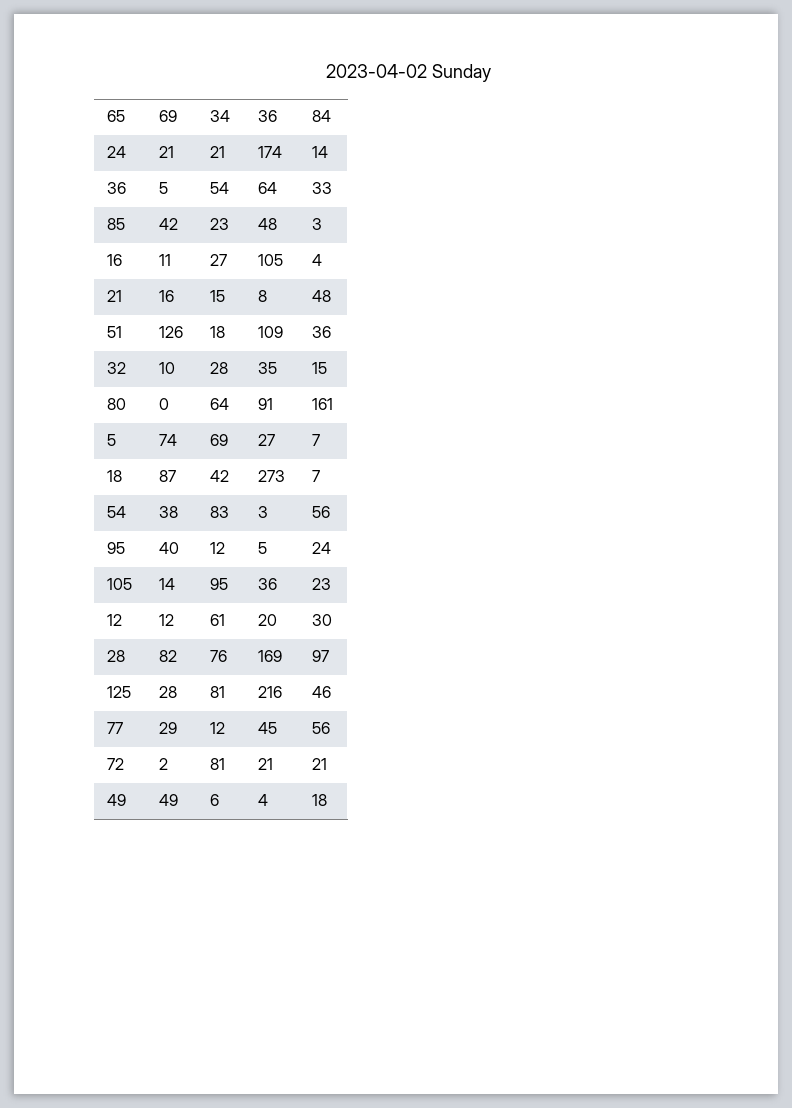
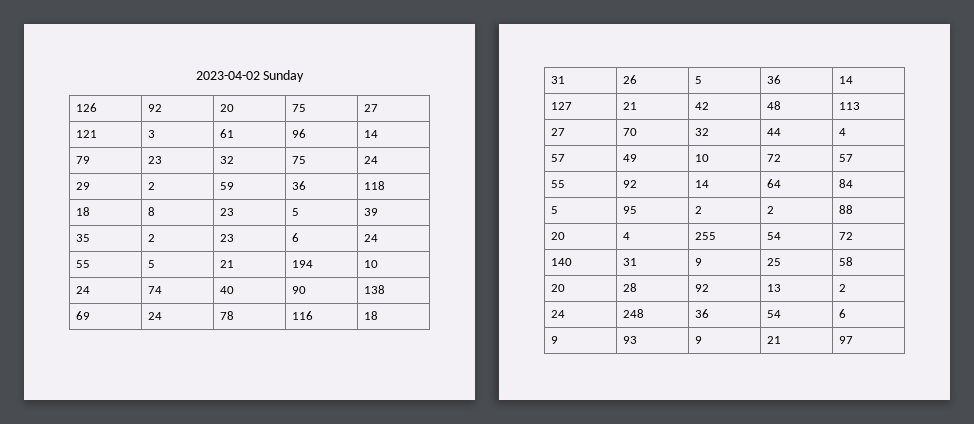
- 65 | 69 | 34 | 36 | 84
- 24 | 21 | 21 | 174 | 14
- 36 | 5 | 54 | 64 | 33
- 85 | 42 | 23 | 48 | 3
- 16 | 11 | 27 | 105 | 4
- 21 | 16 | 15 | 8 | 48
- 51 | 126 | 18 | 109 | 36
- 32 | 10 | 28 | 35 | 15
- 80 | 0 | 64 | 91 | 161
- 5 | 74 | 69 | 27 | 7
- 18 | 87 | 42 | 273 | 7
- 54 | 38 | 83 | 3 | 56
- 95 | 40 | 12 | 5 | 24
- 105 | 14 | 95 | 36 | 23
- 12 | 12 | 61 | 20 | 30
- 28 | 82 | 76 | 169 | 97
- 125 | 28 | 81 | 216 | 46
- 77 | 29 | 12 | 45 | 56
- 72 | 2 | 81 | 21 | 21
- 49 | 49 | 6 | 4 | 18
+ 126 | 92 | 20 | 75 | 27
+ 121 | 3 | 61 | 96 | 14
+ 79 | 23 | 32 | 75 | 24
+ 29 | 2 | 59 | 36 | 118
+ 18 | 8 | 23 | 5 | 39
+ 35 | 2 | 23 | 6 | 24
+ 55 | 5 | 21 | 194 | 10
+ 24 | 74 | 40 | 90 | 138
+ 69 | 24 | 78 | 116 | 18
+ 31 | 26 | 5 | 36 | 14
+ 127 | 21 | 42 | 48 | 113
+ 27 | 70 | 32 | 44 | 4
+ 57 | 49 | 10 | 72 | 57
+ 55 | 92 | 14 | 64 | 84
+ 5 | 95 | 2 | 2 | 88
+ 20 | 4 | 255 | 54 | 72
+ 140 | 31 | 9 | 25 | 58
+ 20 | 28 | 92 | 13 | 2
+ 24 | 248 | 36 | 54 | 6
+ 9 | 93 | 9 | 21 | 97

